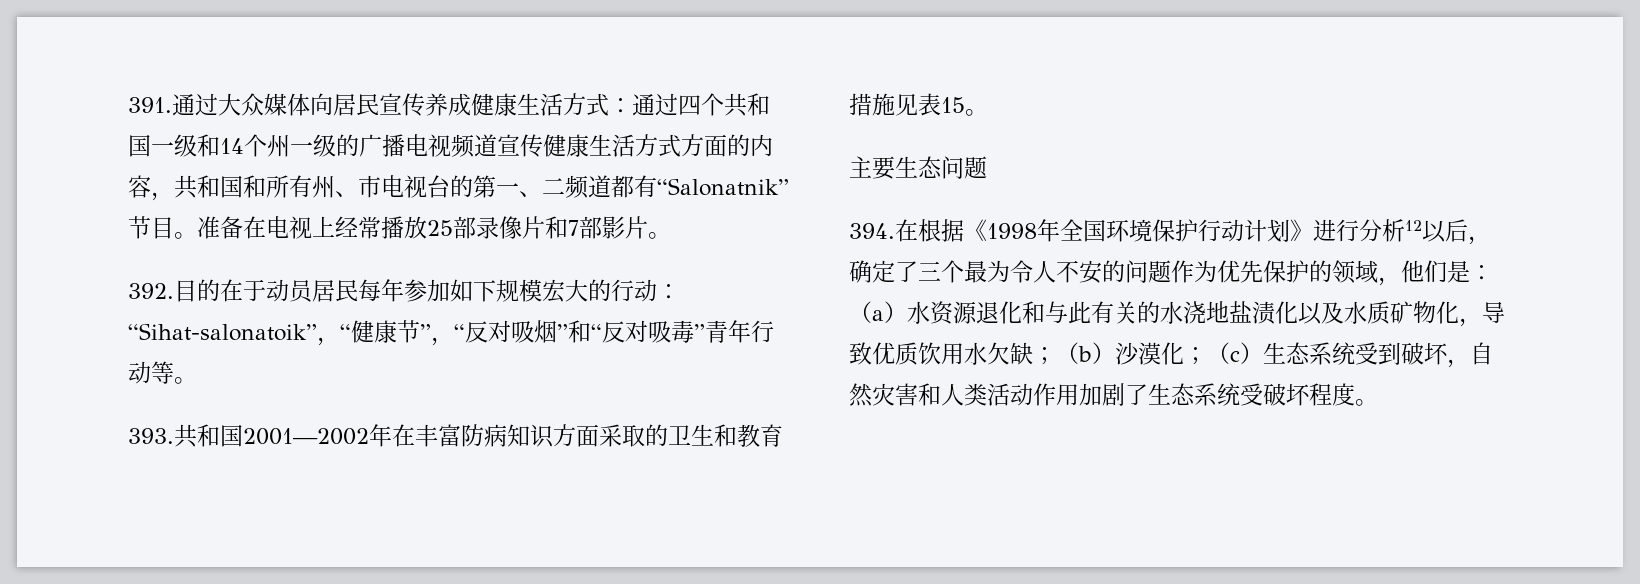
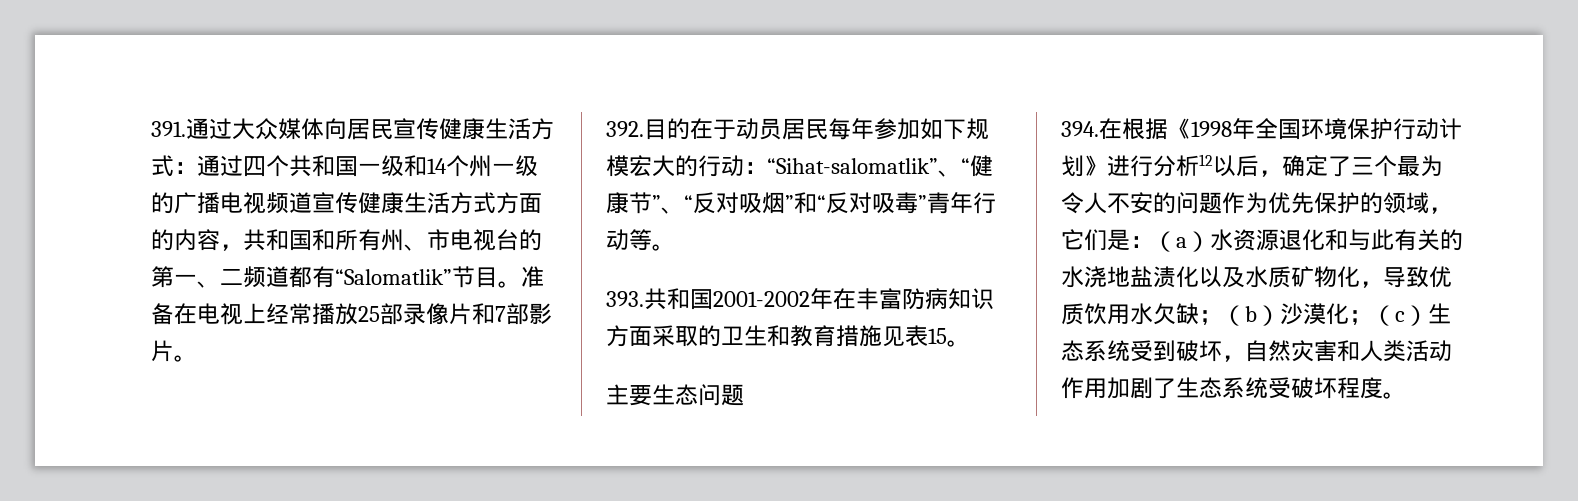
- 391.通过大众媒体向居民宣传养成健康生活方式：通过四个共和国一级和14个州一级的广播电视频道宣传健康生活方式方面的内容，共和国和所有州、市电视台的第一、二频道都有“Salonatnik”节目。
+ 391.通过大众媒体向居民宣传健康生活方式：通过四个共和国一级和14个州一级的广播电视频道宣传健康生活方式方面的内容，共和国和所有州、市电视台的第一、二频道都有“Salomatlik”节目。
- 392.目的在于动员居民每年参加如下规模宏大的行动：“Sihat-salonatoik”，“健康节”，“反对吸烟”和“反对吸毒”青年行动等。
+ 392.目的在于动员居民每年参加如下规模宏大的行动：“Sihat-salomatlik”、“健康节”、“反对吸烟”和“反对吸毒”青年行动等。
- 393.共和国2001—2002年在丰富防病知识方面采取的卫生和教育措施见表15。
+ 393.共和国2001-2002年在丰富防病知识方面采取的卫生和教育措施见表15。
- 394.在根据《1998年全国环境保护行动计划》进行分析12以后，确定了三个最为令人不安的问题作为优先保护的领域，他们是：
+ 394.在根据《1998年全国环境保护行动计划》进行分析12以后，确定了三个最为令人不安的问题作为优先保护的领域，它们是：

